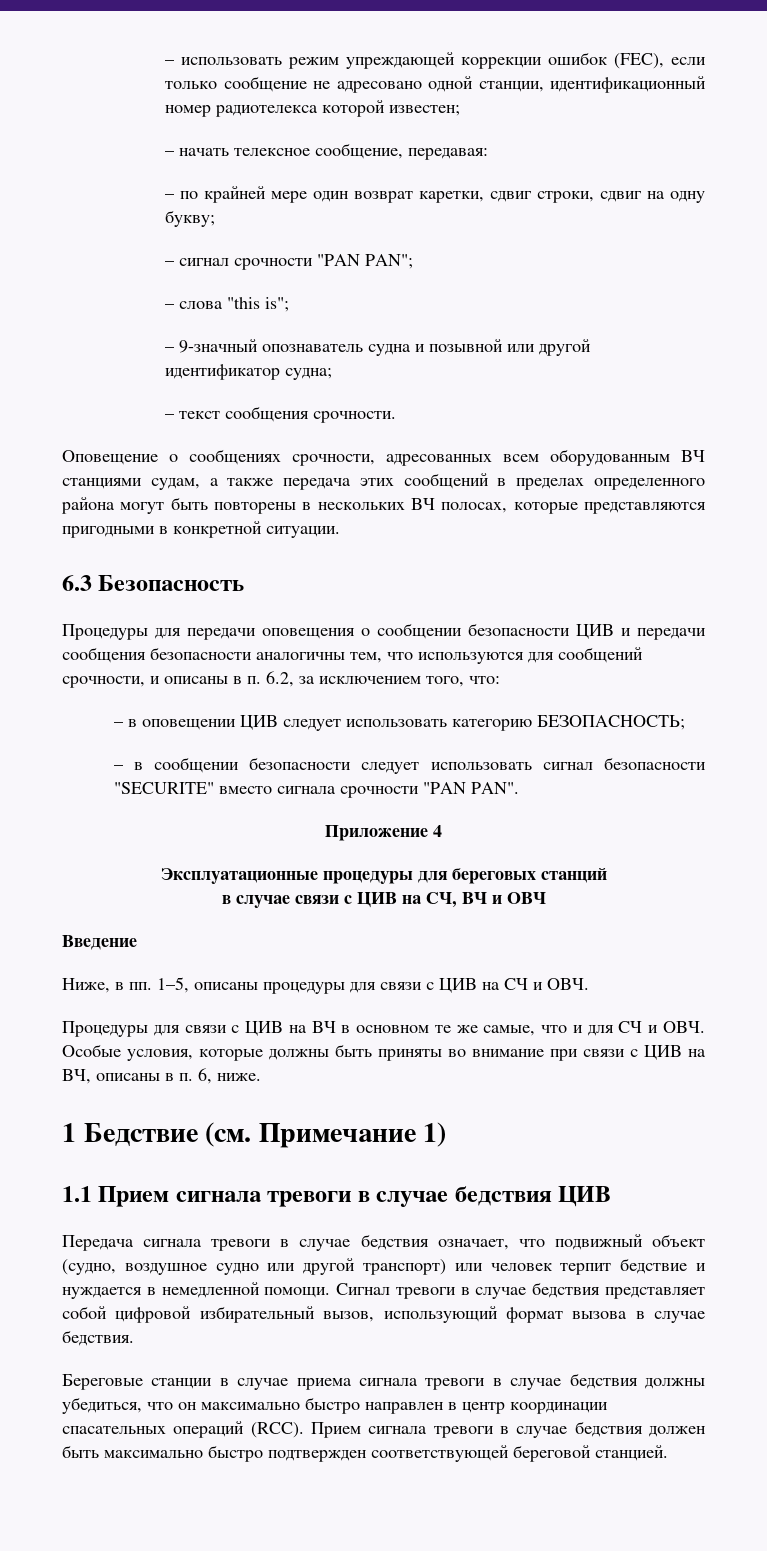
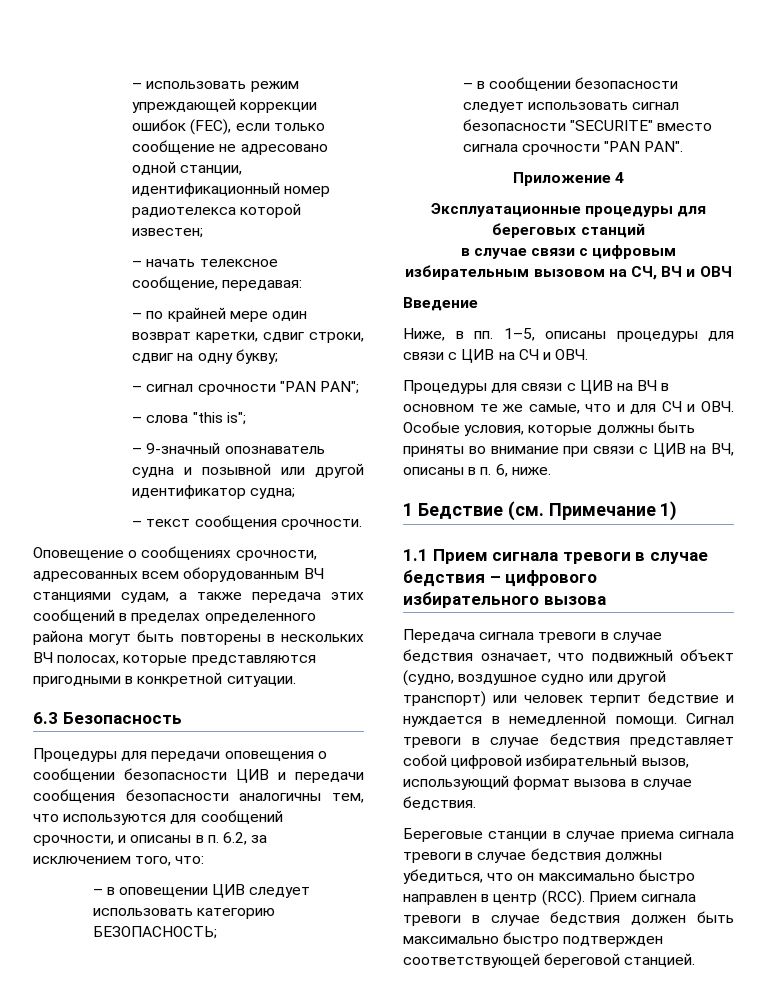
- в случае связи с ЦИВ на СЧ, ВЧ и ОВЧ
+ в случае связи с цифровым избирательным вызовом на СЧ, ВЧ и ОВЧ
- 1.1 Прием сигнала тревоги в случае бедствия ЦИВ
+ 1.1 Прием сигнала тревоги в случае бедствия – цифрового избирательного вызова
- Береговые станции в случае приема сигнала тревоги в случае бедствия должны убедиться, что он максимально быстро направлен в центр координации спасательных операций (RCC).
+ Береговые станции в случае приема сигнала тревоги в случае бедствия должны убедиться, что он максимально быстро направлен в центр (RCC).

